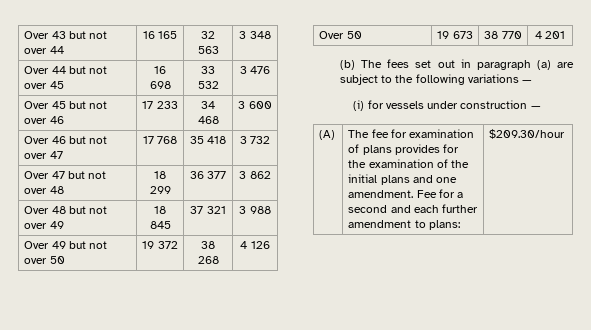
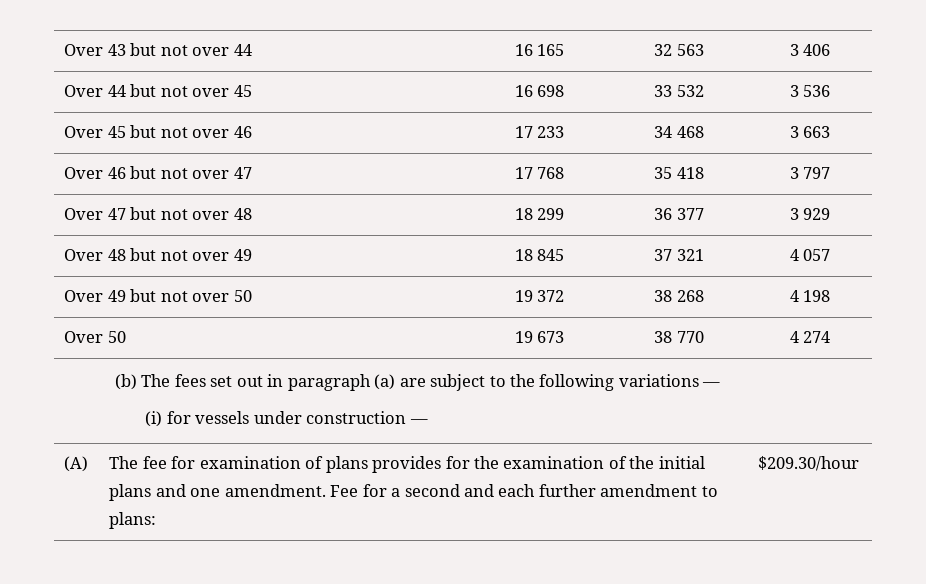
- Over 43 but not over 44 | 16 165 | 32 563 | 3 348
+ Over 43 but not over 44 | 16 165 | 32 563 | 3 406
- Over 44 but not over 45 | 16 698 | 33 532 | 3 476
+ Over 44 but not over 45 | 16 698 | 33 532 | 3 536
- Over 45 but not over 46 | 17 233 | 34 468 | 3 600
+ Over 45 but not over 46 | 17 233 | 34 468 | 3 663
- Over 46 but not over 47 | 17 768 | 35 418 | 3 732
+ Over 46 but not over 47 | 17 768 | 35 418 | 3 797
- Over 47 but not over 48 | 18 299 | 36 377 | 3 862
+ Over 47 but not over 48 | 18 299 | 36 377 | 3 929
- Over 48 but not over 49 | 18 845 | 37 321 | 3 988
+ Over 48 but not over 49 | 18 845 | 37 321 | 4 057
- Over 49 but not over 50 | 19 372 | 38 268 | 4 126
+ Over 49 but not over 50 | 19 372 | 38 268 | 4 198
- Over 50 | 19 673 | 38 770 | 4 201
+ Over 50 | 19 673 | 38 770 | 4 274

